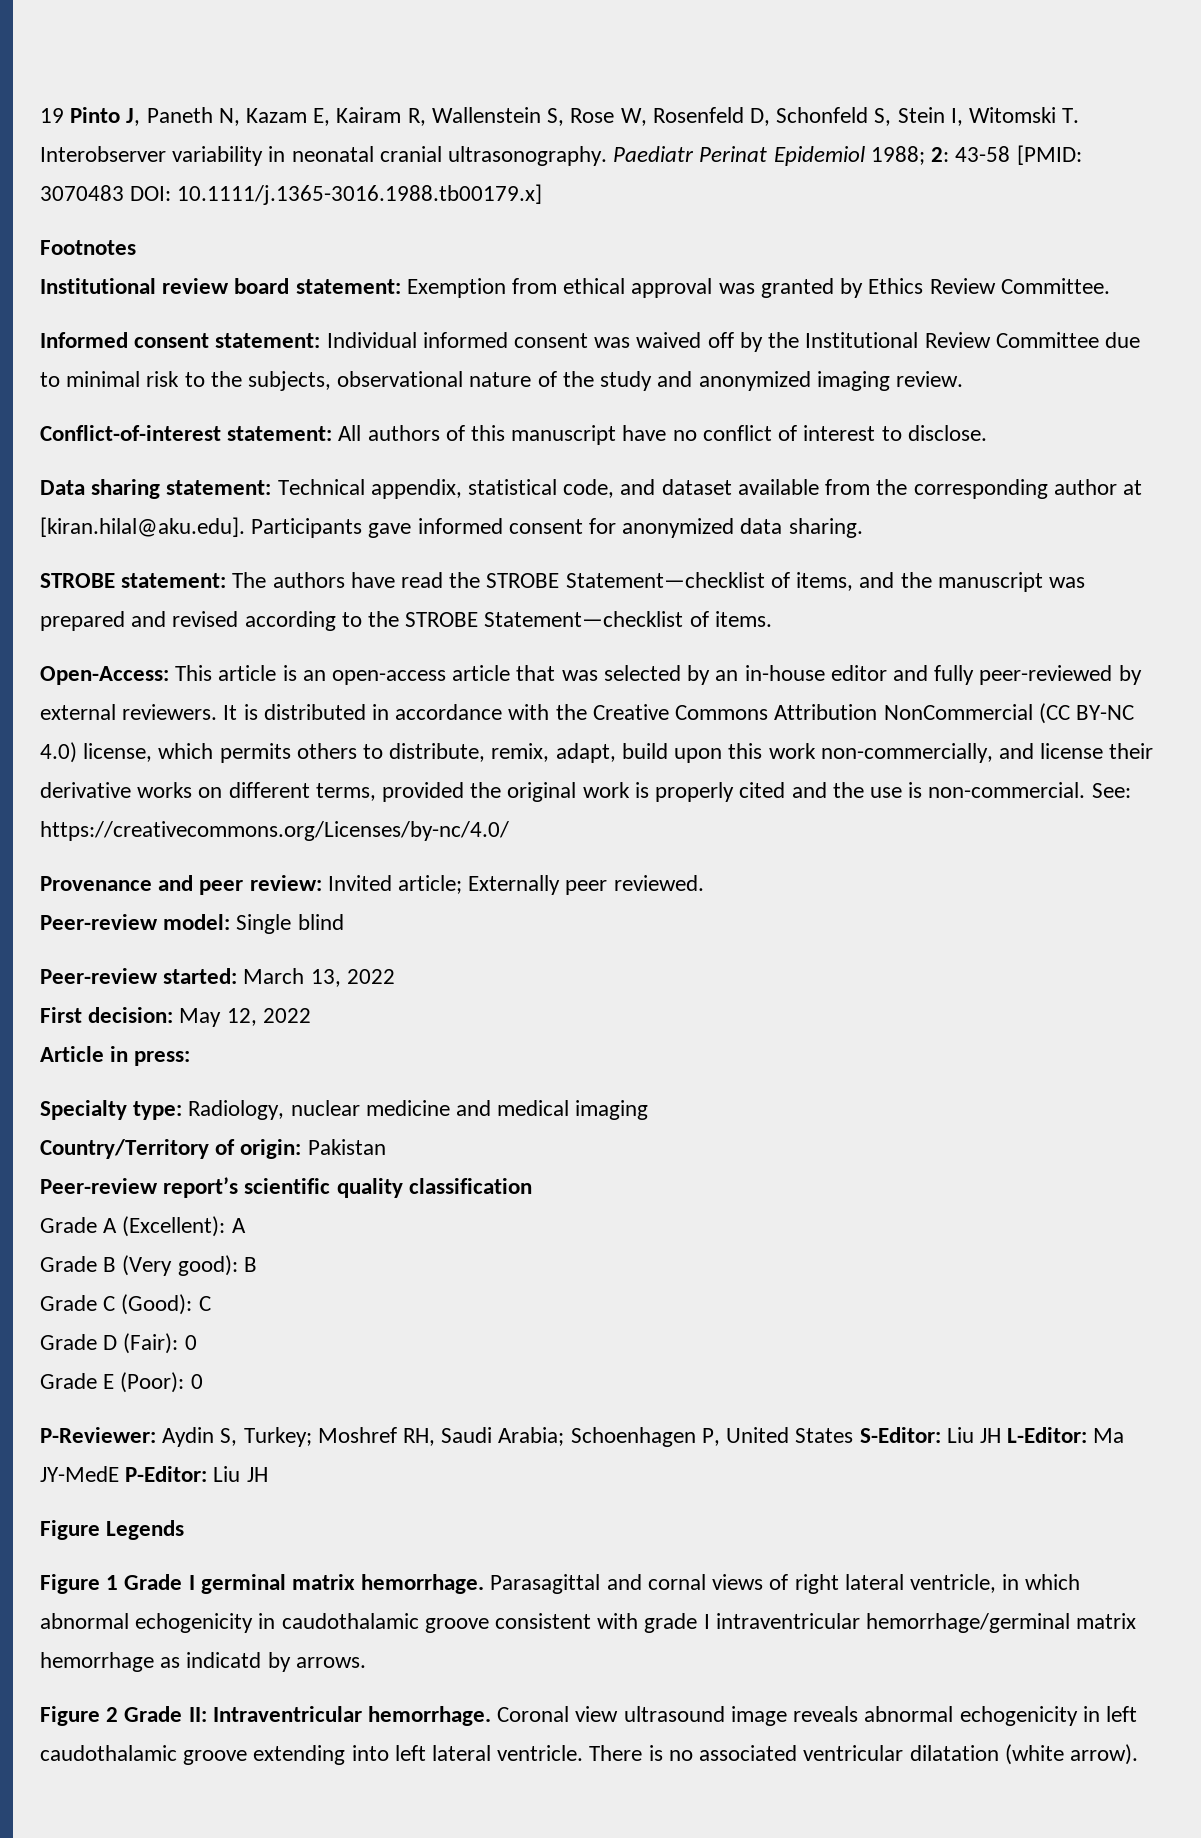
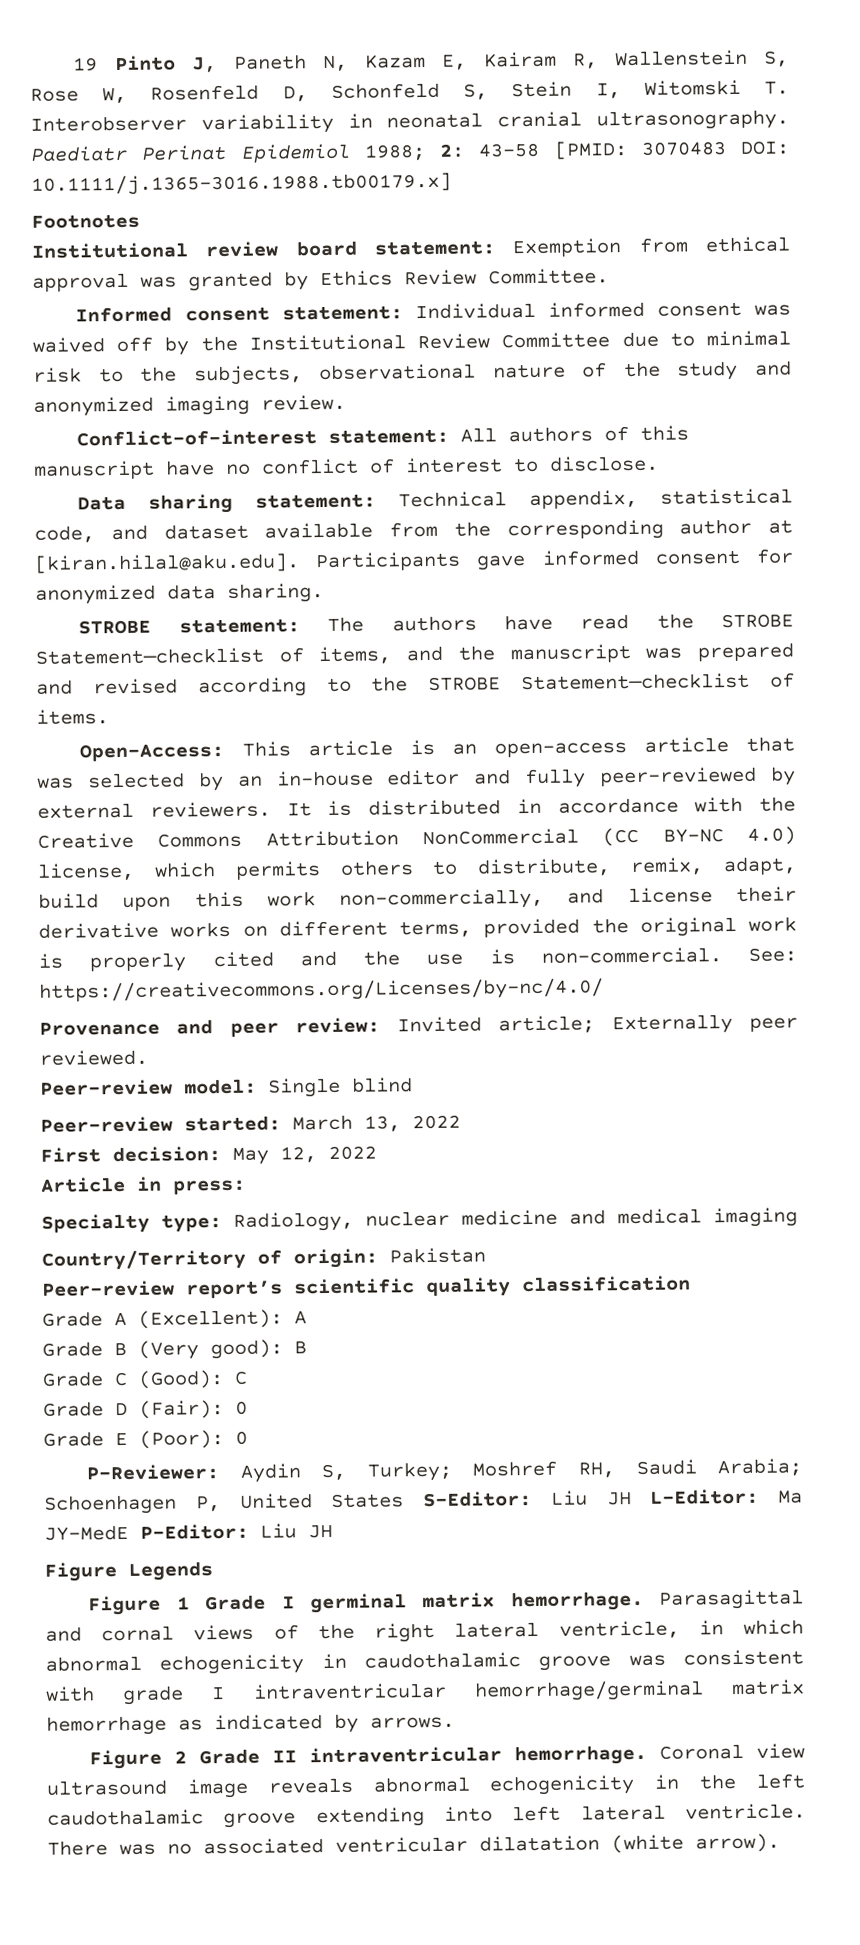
- Parasagittal and cornal views of right lateral ventricle, in which abnormal echogenicity in caudothalamic groove consistent with grade I intraventricular hemorrhage/germinal matrix hemorrhage as indicatd by arrows.
+ Parasagittal and cornal views of the right lateral ventricle, in which abnormal echogenicity in caudothalamic groove was consistent with grade I intraventricular hemorrhage/germinal matrix hemorrhage as indicated by arrows.
- Figure 2 Grade II: Intraventricular hemorrhage.
+ Figure 2 Grade II intraventricular hemorrhage.
- Coronal view ultrasound image reveals abnormal echogenicity in left caudothalamic groove extending into left lateral ventricle.
+ Coronal view ultrasound image reveals abnormal echogenicity in the left caudothalamic groove extending into left lateral ventricle.
- There is no associated ventricular dilatation (white arrow).
+ There was no associated ventricular dilatation (white arrow).

